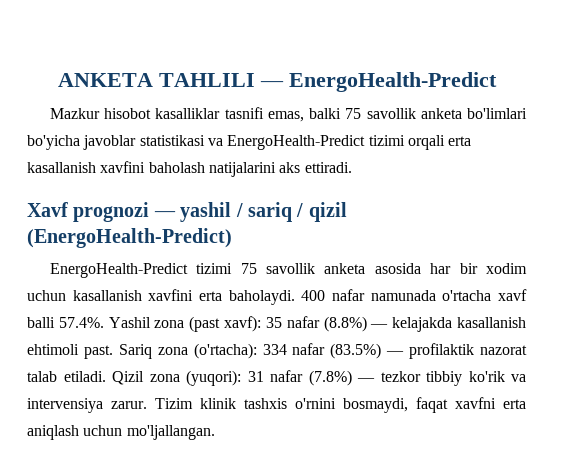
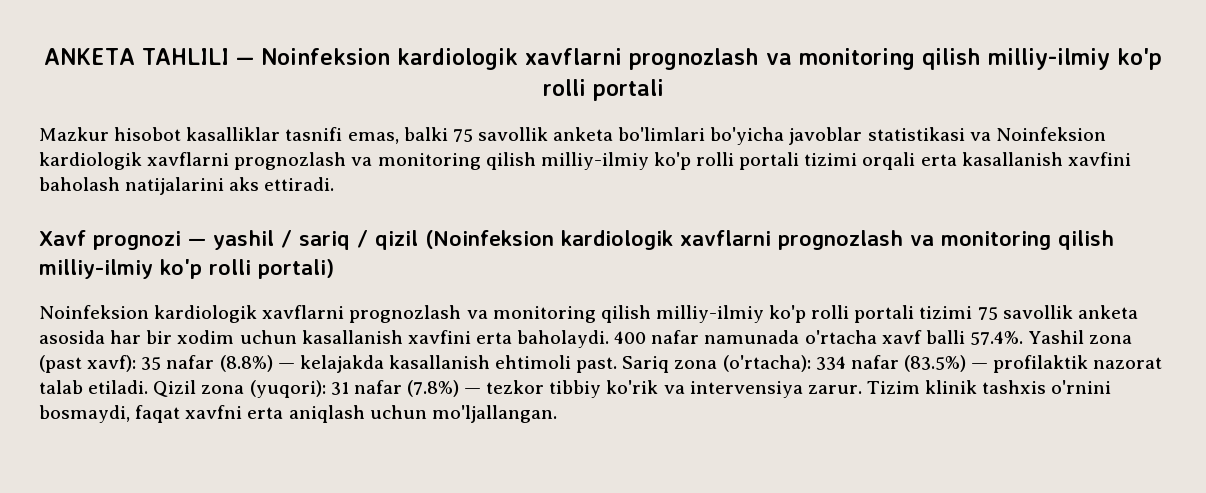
- ANKETA TAHLILI — EnergoHealth-Predict
+ ANKETA TAHLILI — Noinfeksion kardiologik xavflarni prognozlash va monitoring qilish milliy-ilmiy ko'p rolli portali
- Mazkur hisobot kasalliklar tasnifi emas, balki 75 savollik anketa bo'limlari bo'yicha javoblar statistikasi va EnergoHealth-Predict tizimi orqali erta kasallanish xavfini baholash natijalarini aks ettiradi.
+ Mazkur hisobot kasalliklar tasnifi emas, balki 75 savollik anketa bo'limlari bo'yicha javoblar statistikasi va Noinfeksion kardiologik xavflarni prognozlash va monitoring qilish milliy-ilmiy ko'p rolli portali tizimi orqali erta kasallanish xavfini baholash natijalarini aks ettiradi.
- Xavf prognozi — yashil / sariq / qizil (EnergoHealth-Predict)
- EnergoHealth-Predict tizimi 75 savollik anketa asosida har bir xodim uchun kasallanish xavfini erta baholaydi.
+ Xavf prognozi — yashil / sariq / qizil (Noinfeksion kardiologik xavflarni prognozlash va monitoring qilish milliy-ilmiy ko'p rolli portali)
+ Noinfeksion kardiologik xavflarni prognozlash va monitoring qilish milliy-ilmiy ko'p rolli portali tizimi 75 savollik anketa asosida har bir xodim uchun kasallanish xavfini erta baholaydi.

